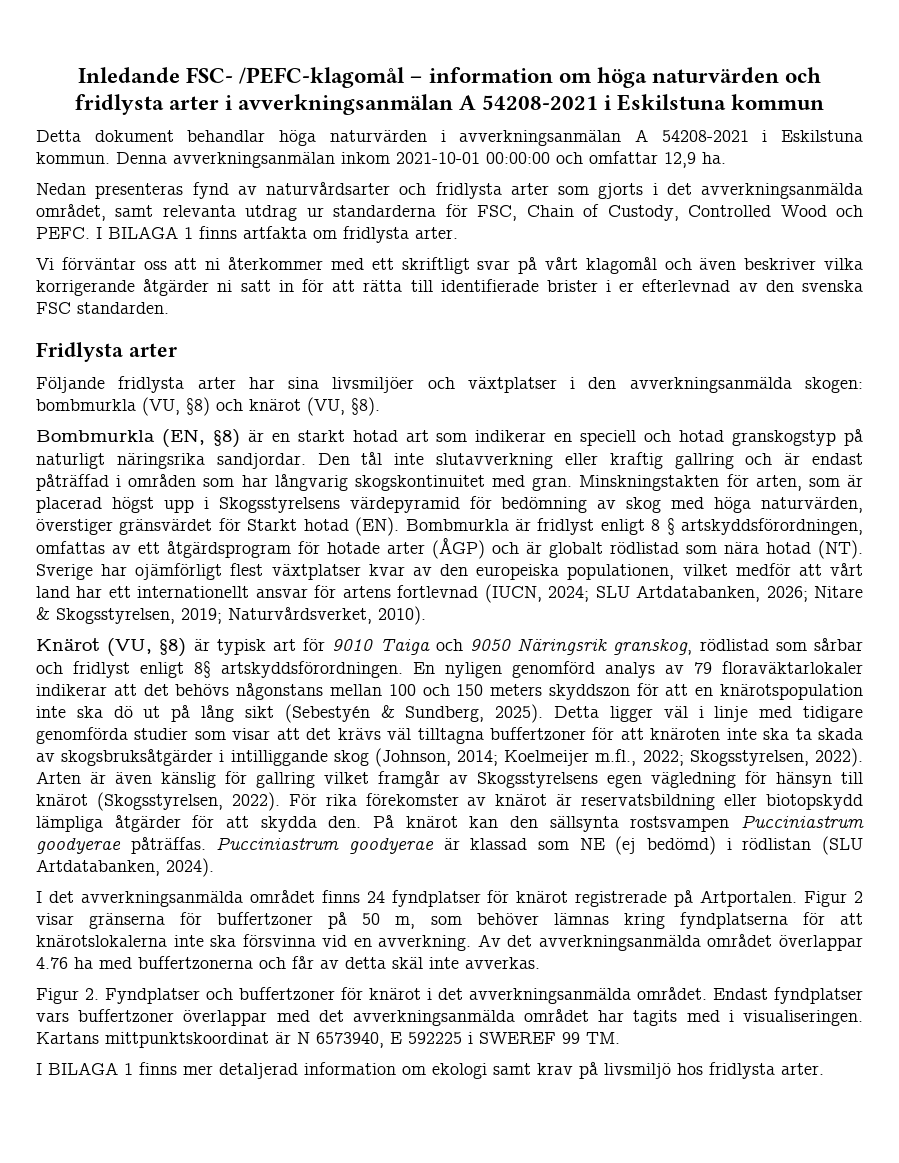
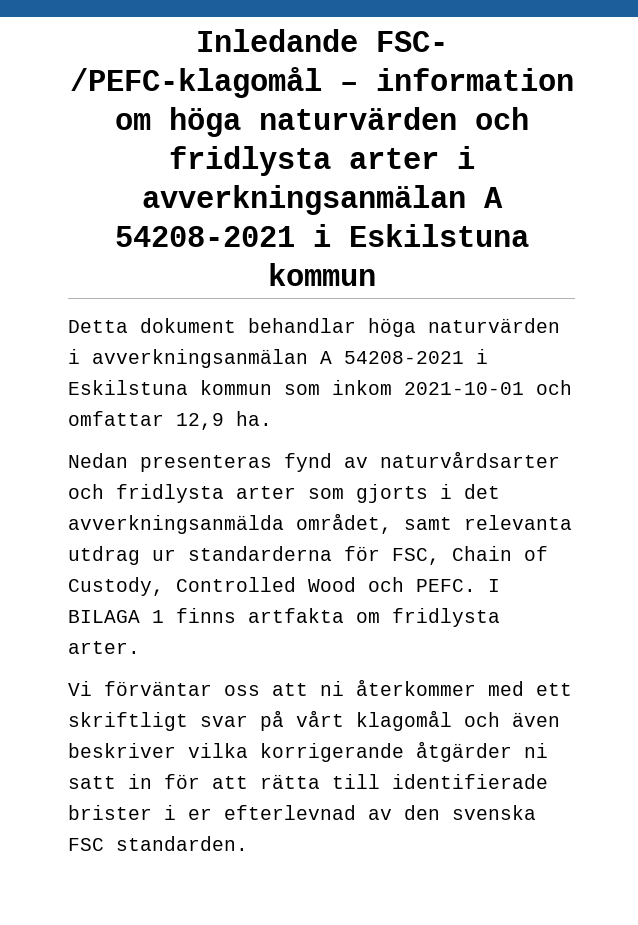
- Detta dokument behandlar höga naturvärden i avverkningsanmälan A 54208-2021 i Eskilstuna kommun. Denna avverkningsanmälan inkom 2021-10-01 00:00:00 och omfattar 12,9 ha.
+ Detta dokument behandlar höga naturvärden i avverkningsanmälan A 54208-2021 i Eskilstuna kommun som inkom 2021-10-01 och omfattar 12,9 ha.
- Fridlysta arter
- Följande fridlysta arter har sina livsmiljöer och växtplatser i den avverkningsanmälda skogen: bombmurkla (VU, §8) och knärot (VU, §8).
- Bombmurkla (EN, §8) är en starkt hotad art som indikerar en speciell och hotad granskogstyp på naturligt näringsrika sandjordar. Den tål inte slutavverkning eller kraftig gallring och är endast påträffad i områden som har långvarig skogskontinuitet med gran. Minskningstakten för arten, som är placerad högst upp i Skogsstyrelsens värdepyramid för bedömning av skog med höga naturvärden, överstiger gränsvärdet för Starkt hotad (EN). Bombmurkla är fridlyst enligt 8 § artskyddsförordningen, omfattas av ett åtgärdsprogram för hotade arter (ÅGP) och är globalt rödlistad som nära hotad (NT). Sverige har ojämförligt flest växtplatser kvar av den europeiska populationen, vilket medför att vårt land har ett internationellt ansvar för artens fortlevnad (IUCN, 2024; SLU Artdatabanken, 2026; Nitare & Skogsstyrelsen, 2019; Naturvårdsverket, 2010).
- Knärot (VU, §8) är typisk art för 9010 Taiga och 9050 Näringsrik granskog, rödlistad som sårbar och fridlyst enligt 8§ artskyddsförordningen. En nyligen genomförd analys av 79 floraväktarlokaler indikerar att det behövs någonstans mellan 100 och 150 meters skyddszon för att en knärotspopulation inte ska dö ut på lång sikt (Sebestyén & Sundberg, 2025). Detta ligger väl i linje med tidigare genomförda studier som visar att det krävs väl tilltagna buffertzoner för att knäroten inte ska ta skada av skogsbruksåtgärder i intilliggande skog (Johnson, 2014; Koelmeijer m.fl., 2022; Skogsstyrelsen, 2022). Arten är även känslig för gallring vilket framgår av Skogsstyrelsens egen vägledning för hänsyn till knärot (Skogsstyrelsen, 2022). För rika förekomster av knärot är reservatsbildning eller biotopskydd lämpliga åtgärder för att skydda den. På knärot kan den sällsynta rostsvampen Pucciniastrum goodyerae påträffas. Pucciniastrum goodyerae är klassad som NE (ej bedömd) i rödlistan (SLU Artdatabanken, 2024).
- I det avverkningsanmälda området finns 24 fyndplatser för knärot registrerade på Artportalen. Figur 2 visar gränserna för buffertzoner på 50 m, som behöver lämnas kring fyndplatserna för att knärotslokalerna inte ska försvinna vid en avverkning. Av det avverkningsanmälda området överlappar 4.76 ha med buffertzonerna och får av detta skäl inte avverkas.
- Figur 2. Fyndplatser och buffertzoner för knärot i det avverkningsanmälda området. Endast fyndplatser vars buffertzoner överlappar med det avverkningsanmälda området har tagits med i visualiseringen. Kartans mittpunktskoordinat är N 6573940, E 592225 i SWEREF 99 TM.
- I BILAGA 1 finns mer detaljerad information om ekologi samt krav på livsmiljö hos fridlysta arter.

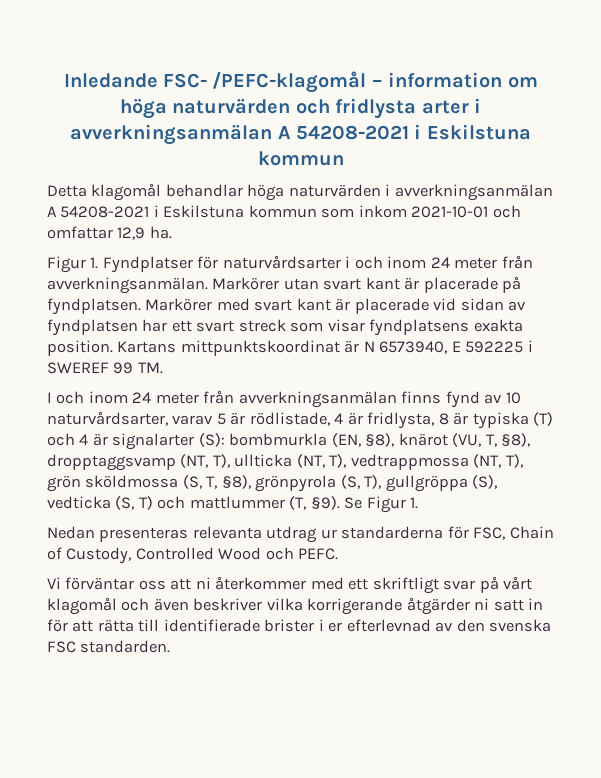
- Detta dokument behandlar höga naturvärden i avverkningsanmälan A 54208-2021 i Eskilstuna kommun som inkom 2021-10-01 och omfattar 12,9 ha.
+ Detta klagomål behandlar höga naturvärden i avverkningsanmälan A 54208-2021 i Eskilstuna kommun som inkom 2021-10-01 och omfattar 12,9 ha.
- Nedan presenteras fynd av naturvårdsarter och fridlysta arter som gjorts i det avverkningsanmälda området, samt relevanta utdrag ur standarderna för FSC, Chain of Custody, Controlled Wood och PEFC. I BILAGA 1 finns artfakta om fridlysta arter.
+ Figur 1. Fyndplatser för naturvårdsarter i och inom 24 meter från avverkningsanmälan. Markörer utan svart kant är placerade på fyndplatsen. Markörer med svart kant är placerade vid sidan av fyndplatsen har ett svart streck som visar fyndplatsens exakta position. Kartans mittpunktskoordinat är N 6573940, E 592225 i SWEREF 99 TM.
+ I och inom 24 meter från avverkningsanmälan finns fynd av 10 naturvårdsarter, varav 5 är rödlistade, 4 är fridlysta, 8 är typiska (T) och 4 är signalarter (S): bombmurkla (EN, §8), knärot (VU, T, §8), dropptaggsvamp (NT, T), ullticka (NT, T), vedtrappmossa (NT, T), grön sköldmossa (S, T, §8), grönpyrola (S, T), gullgröppa (S), vedticka (S, T) och mattlummer (T, §9). Se Figur 1.
+ Nedan presenteras relevanta utdrag ur standarderna för FSC, Chain of Custody, Controlled Wood och PEFC.

